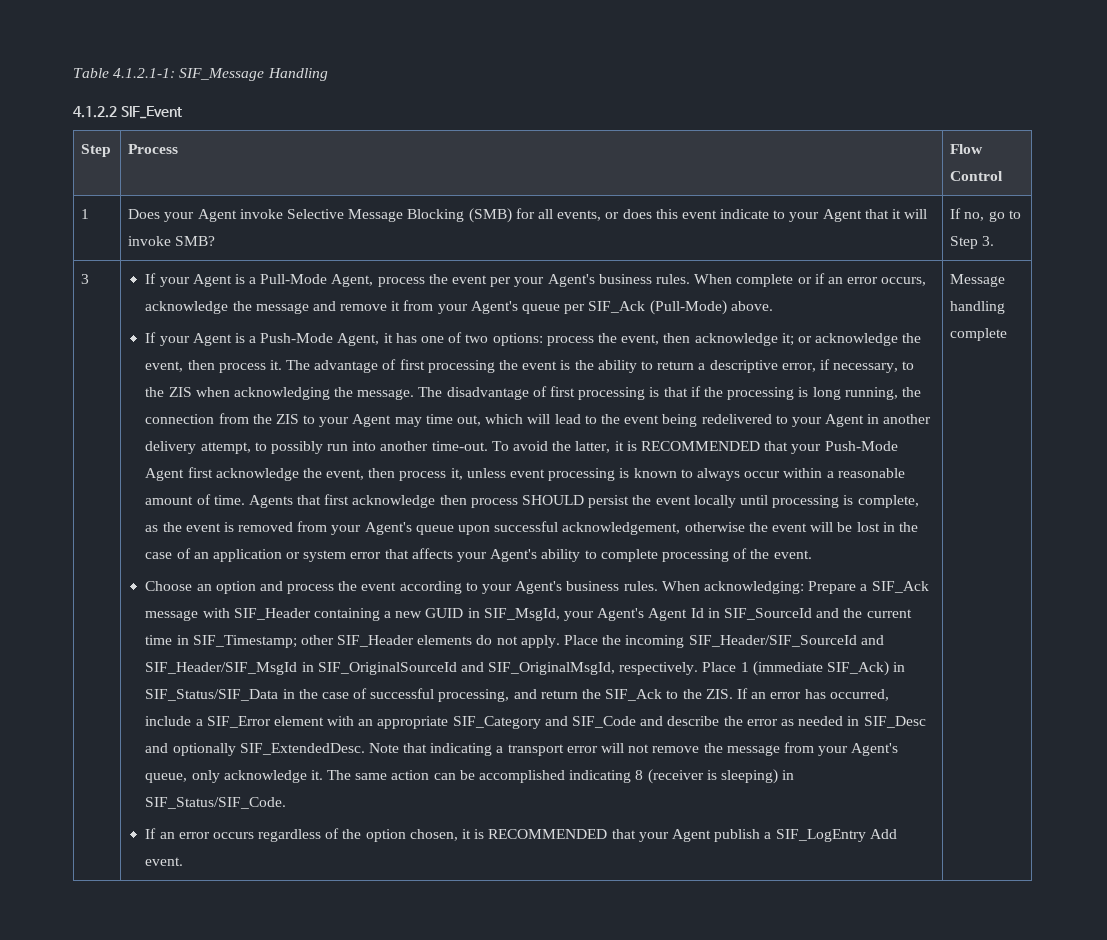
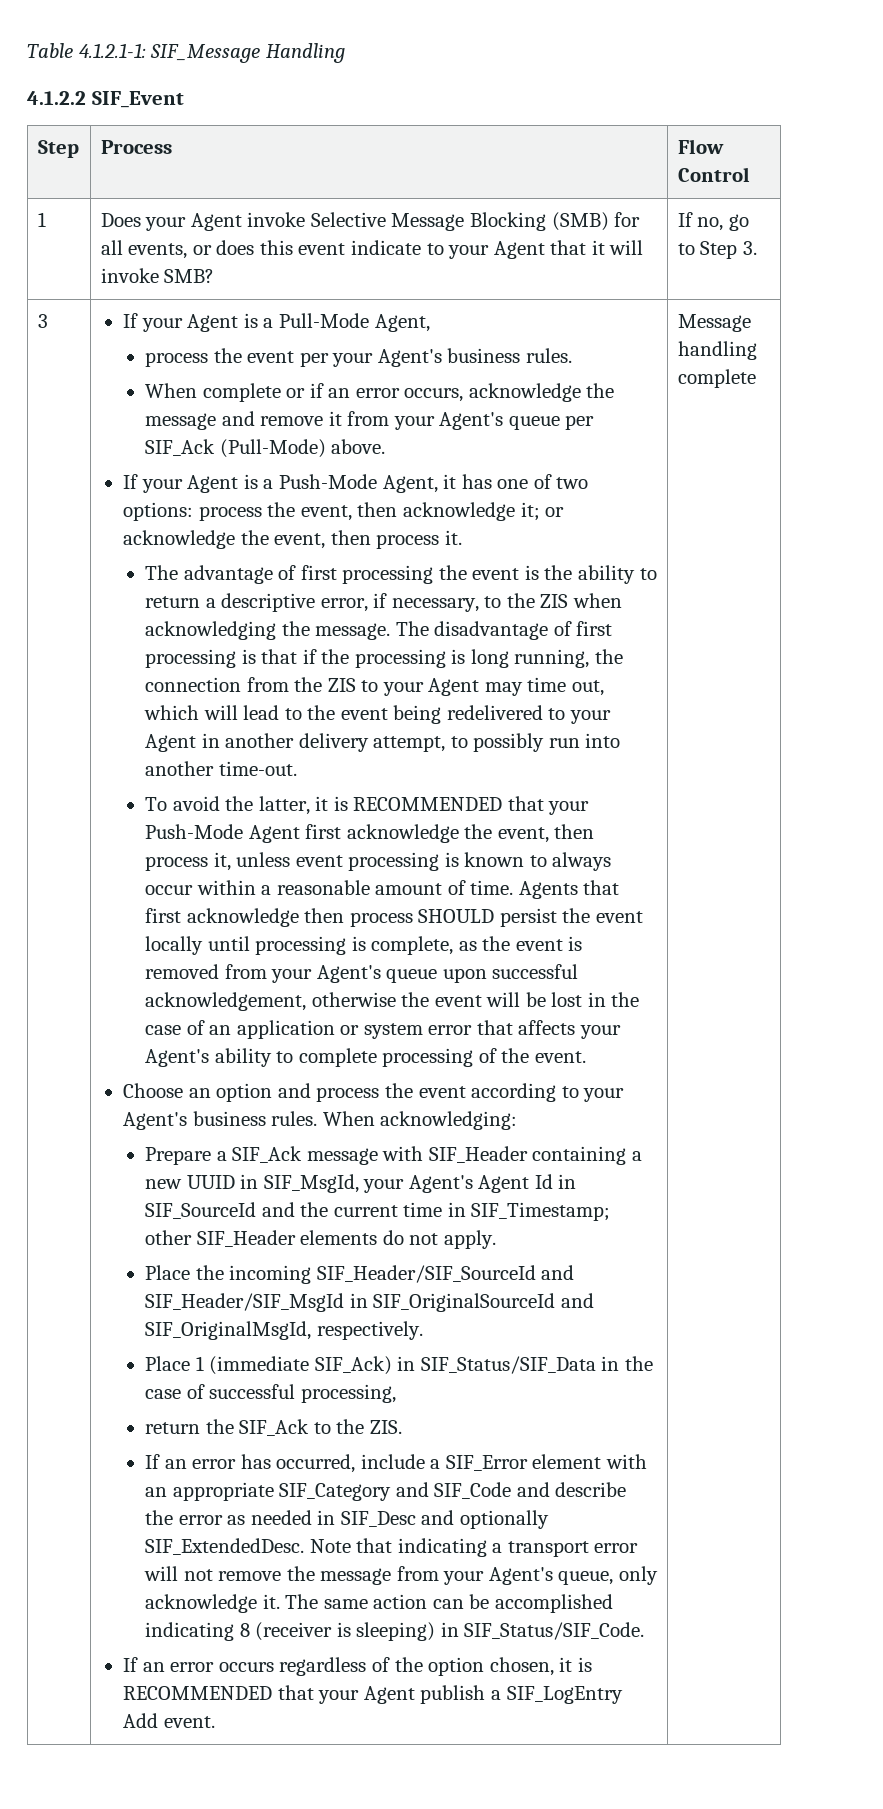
- If your Agent is a Pull-Mode Agent, process the event per your Agent's business rules. When complete or if an error occurs, acknowledge the message and remove it from your Agent's queue per SIF_Ack (Pull-Mode) above.
+ If your Agent is a Pull-Mode Agent,
+ process the event per your Agent's business rules.
+ When complete or if an error occurs, acknowledge the message and remove it from your Agent's queue per SIF_Ack (Pull-Mode) above.
- If your Agent is a Push-Mode Agent, it has one of two options: process the event, then acknowledge it; or acknowledge the event, then process it. The advantage of first processing the event is the ability to return a descriptive error, if necessary, to the ZIS when acknowledging the message.
+ If your Agent is a Push-Mode Agent, it has one of two options: process the event, then acknowledge it; or acknowledge the event, then process it.
+ The advantage of first processing the event is the ability to return a descriptive error, if necessary, to the ZIS when acknowledging the message.
- The disadvantage of first processing is that if the processing is long running, the connection from the ZIS to your Agent may time out, which will lead to the event being redelivered to your Agent in another delivery attempt, to possibly run into another time-out. To avoid the latter, it is RECOMMENDED that your Push-Mode Agent first acknowledge the event, then process it, unless event processing is known to always occur within a reasonable amount of time.
+ The disadvantage of first processing is that if the processing is long running, the connection from the ZIS to your Agent may time out, which will lead to the event being redelivered to your Agent in another delivery attempt, to possibly run into another time-out.
+ To avoid the latter, it is RECOMMENDED that your Push-Mode Agent first acknowledge the event, then process it, unless event processing is known to always occur within a reasonable amount of time.
- When acknowledging: Prepare a SIF_Ack message with SIF_Header containing a new GUID in SIF_MsgId, your Agent's Agent Id in SIF_SourceId and the current time in SIF_Timestamp;
+ When acknowledging:
+ Prepare a SIF_Ack message with SIF_Header containing a new UUID in SIF_MsgId, your Agent's Agent Id in SIF_SourceId and the current time in SIF_Timestamp;
- other SIF_Header elements do not apply. Place the incoming SIF_Header/SIF_SourceId and SIF_Header/SIF_MsgId in SIF_OriginalSourceId and SIF_OriginalMsgId, respectively. Place 1 (immediate SIF_Ack) in SIF_Status/SIF_Data in the case of successful processing, and return the SIF_Ack to the ZIS. If an error has occurred, include a SIF_Error element with an appropriate SIF_Category and SIF_Code and describe the error as needed in SIF_Desc and optionally SIF_ExtendedDesc.
+ other SIF_Header elements do not apply.
+ Place the incoming SIF_Header/SIF_SourceId and SIF_Header/SIF_MsgId in SIF_OriginalSourceId and SIF_OriginalMsgId, respectively.
+ Place 1 (immediate SIF_Ack) in SIF_Status/SIF_Data in the case of successful processing,
+ return the SIF_Ack to the ZIS.
+ If an error has occurred, include a SIF_Error element with an appropriate SIF_Category and SIF_Code and describe the error as needed in SIF_Desc and optionally SIF_ExtendedDesc.

